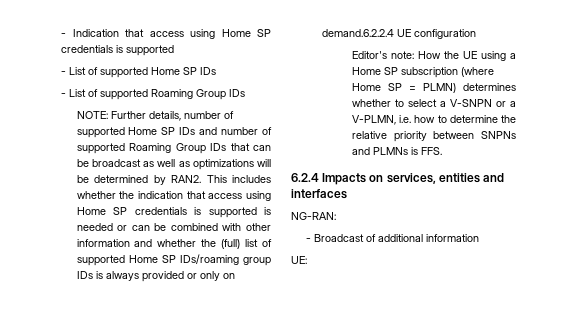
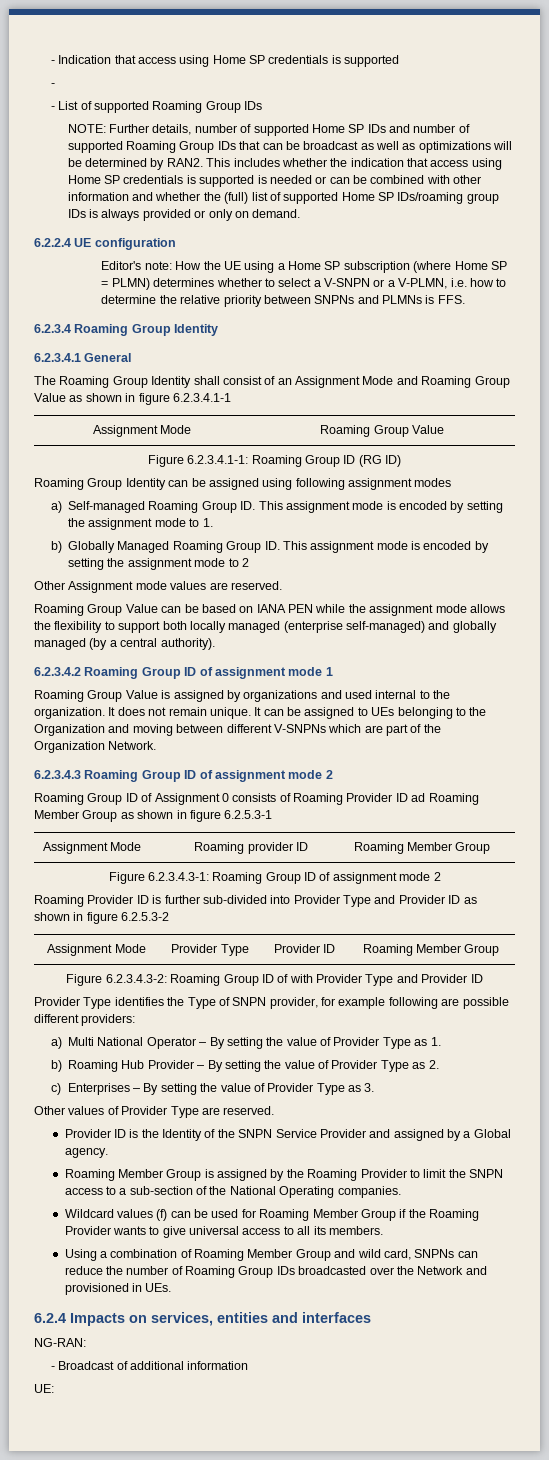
  - Indication that access using Home SP credentials is supported
- - List of supported Home SP IDs
+ -
- This includes whether the indication that access using Home SP credentials is supported is needed or can be combined with other information and whether the (full) list of supported Home SP IDs/roaming group IDs is always provided or only on demand.6.2.2.4 UE configuration
+ This includes whether the indication that access using Home SP credentials is supported is needed or can be combined with other information and whether the (full) list of supported Home SP IDs/roaming group IDs is always provided or only on demand.
+ 6.2.2.4 UE configuration
+ 6.2.3.4 Roaming Group Identity
+ 6.2.3.4.1 General
+ The Roaming Group Identity shall consist of an Assignment Mode and Roaming Group Value as shown in figure 6.2.3.4.1-1
+ Assignment Mode | Roaming Group Value
+ Figure 6.2.3.4.1-1: Roaming Group ID (RG ID)
+ Roaming Group Identity can be assigned using following assignment modes
+ a) Self-managed Roaming Group ID. This assignment mode is encoded by setting the assignment mode to 1.
+ b) Globally Managed Roaming Group ID. This assignment mode is encoded by setting the assignment mode to 2
+ Other Assignment mode values are reserved.
+ Roaming Group Value can be based on IANA PEN while the assignment mode allows the flexibility to support both locally managed (enterprise self-managed) and globally managed (by a central authority).
+ 6.2.3.4.2 Roaming Group ID of assignment mode 1
+ Roaming Group Value is assigned by organizations and used internal to the organization. It does not remain unique. It can be assigned to UEs belonging to the Organization and moving between different V-SNPNs which are part of the Organization Network.
+ 6.2.3.4.3 Roaming Group ID of assignment mode 2
+ Roaming Group ID of Assignment 0 consists of Roaming Provider ID ad Roaming Member Group as shown in figure 6.2.5.3-1
+ Assignment Mode | Roaming provider ID | Roaming Member Group
+ Figure 6.2.3.4.3-1: Roaming Group ID of assignment mode 2
+ Roaming Provider ID is further sub-divided into Provider Type and Provider ID as shown in figure 6.2.5.3-2
+ Assignment Mode | Provider Type | Provider ID | Roaming Member Group
+ Figure 6.2.3.4.3-2: Roaming Group ID of with Provider Type and Provider ID
+ Provider Type identifies the Type of SNPN provider, for example following are possible different providers:
+ a) Multi National Operator – By setting the value of Provider Type as 1.
+ b) Roaming Hub Provider – By setting the value of Provider Type as 2.
+ c) Enterprises – By setting the value of Provider Type as 3.
+ Other values of Provider Type are reserved.
+ Provider ID is the Identity of the SNPN Service Provider and assigned by a Global agency.
+ Roaming Member Group is assigned by the Roaming Provider to limit the SNPN access to a sub-section of the National Operating companies.
+ Wildcard values (f) can be used for Roaming Member Group if the Roaming Provider wants to give universal access to all its members.
+ Using a combination of Roaming Member Group and wild card, SNPNs can reduce the number of Roaming Group IDs broadcasted over the Network and provisioned in UEs.

